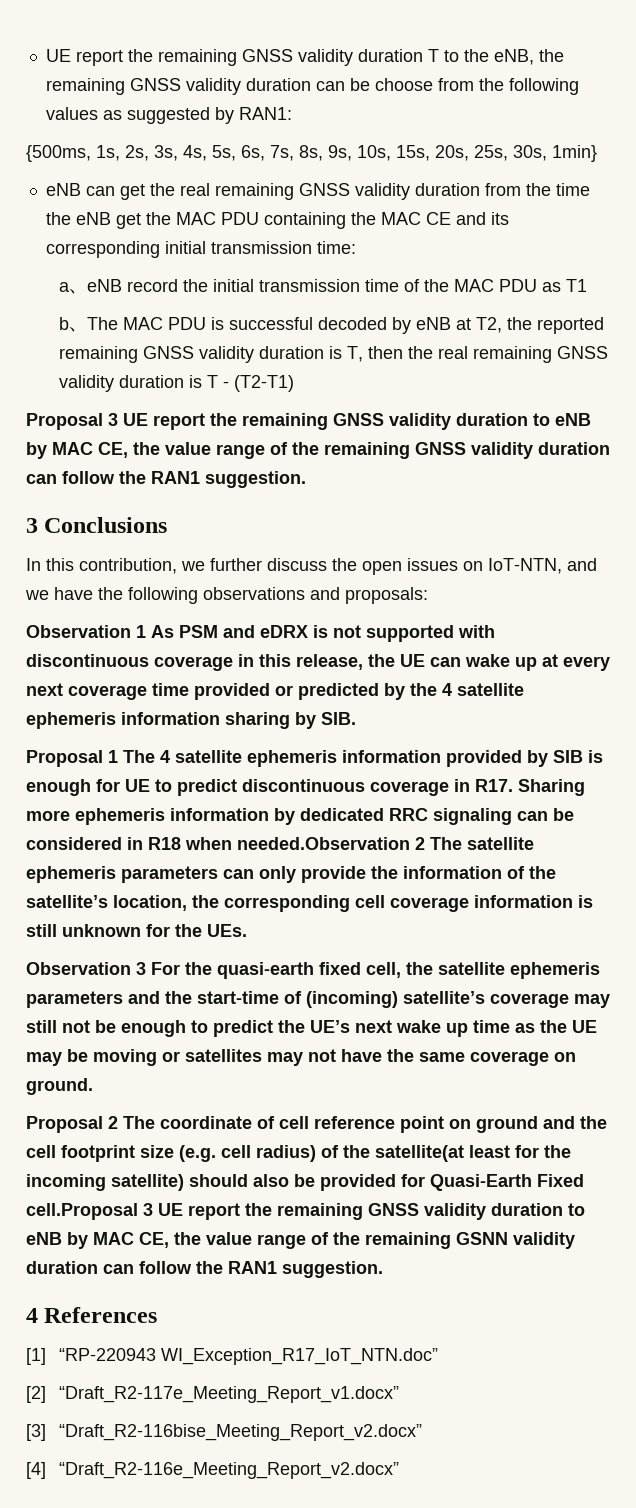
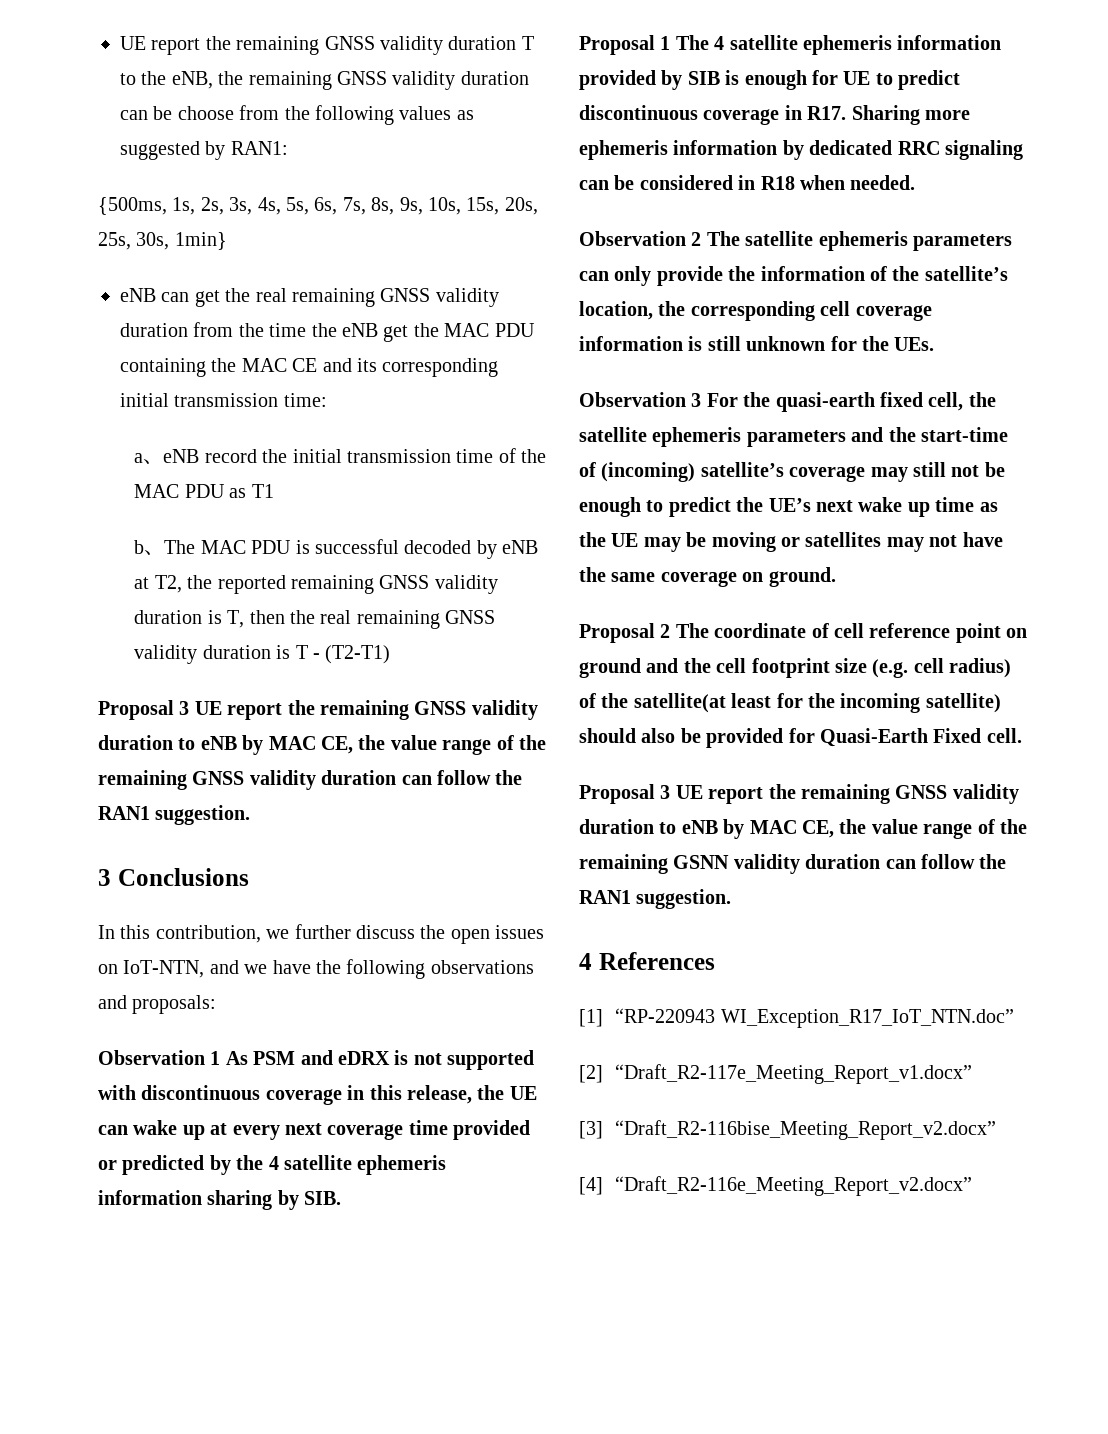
- Proposal 1 The 4 satellite ephemeris information provided by SIB is enough for UE to predict discontinuous coverage in R17. Sharing more ephemeris information by dedicated RRC signaling can be considered in R18 when needed.Observation 2 The satellite ephemeris parameters can only provide the information of the satellite’s location, the corresponding cell coverage information is still unknown for the UEs.
+ Proposal 1 The 4 satellite ephemeris information provided by SIB is enough for UE to predict discontinuous coverage in R17. Sharing more ephemeris information by dedicated RRC signaling can be considered in R18 when needed.
+ Observation 2 The satellite ephemeris parameters can only provide the information of the satellite’s location, the corresponding cell coverage information is still unknown for the UEs.
- Proposal 2 The coordinate of cell reference point on ground and the cell footprint size (e.g. cell radius) of the satellite(at least for the incoming satellite) should also be provided for Quasi-Earth Fixed cell.Proposal 3 UE report the remaining GNSS validity duration to eNB by MAC CE, the value range of the remaining GSNN validity duration can follow the RAN1 suggestion.
+ Proposal 2 The coordinate of cell reference point on ground and the cell footprint size (e.g. cell radius) of the satellite(at least for the incoming satellite) should also be provided for Quasi-Earth Fixed cell.
+ Proposal 3 UE report the remaining GNSS validity duration to eNB by MAC CE, the value range of the remaining GSNN validity duration can follow the RAN1 suggestion.

